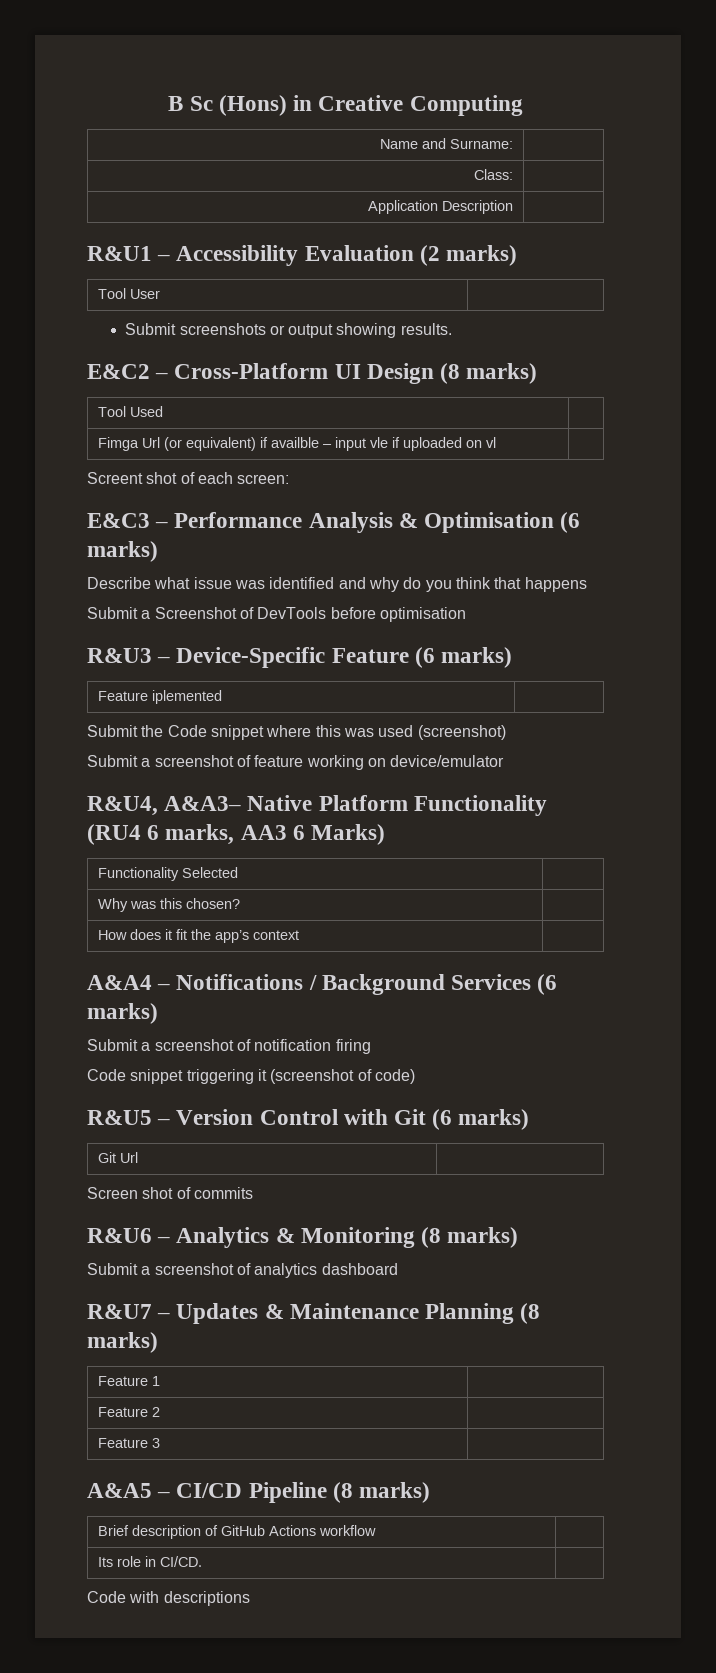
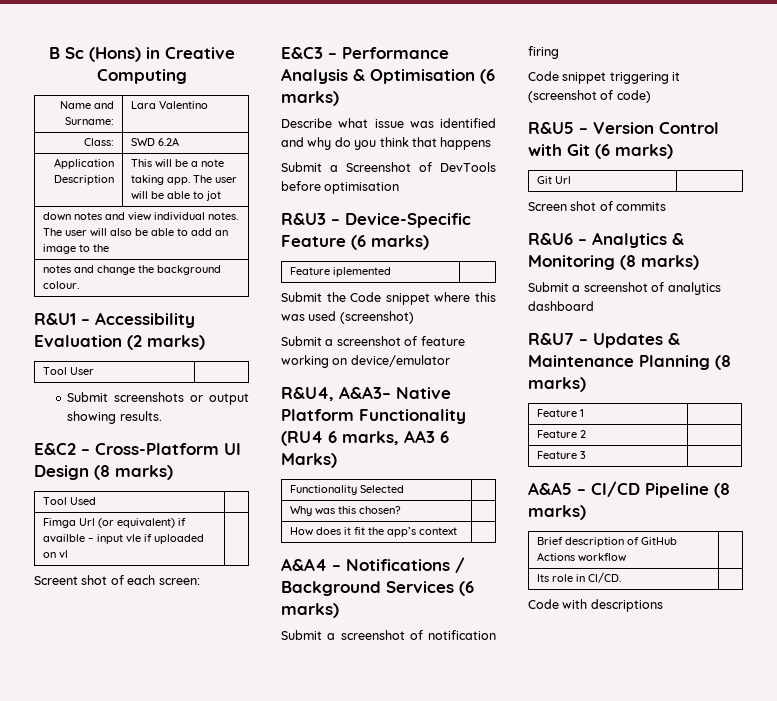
- Name and Surname: |
+ Name and Surname: | Lara Valentino
- Class: |
+ Class: | SWD 6.2A
- Application Description |
+ Application Description | This will be a note taking app. The user will be able to jot
+ down notes and view individual notes. The user will also be able to add an image to the
+ notes and change the background colour.

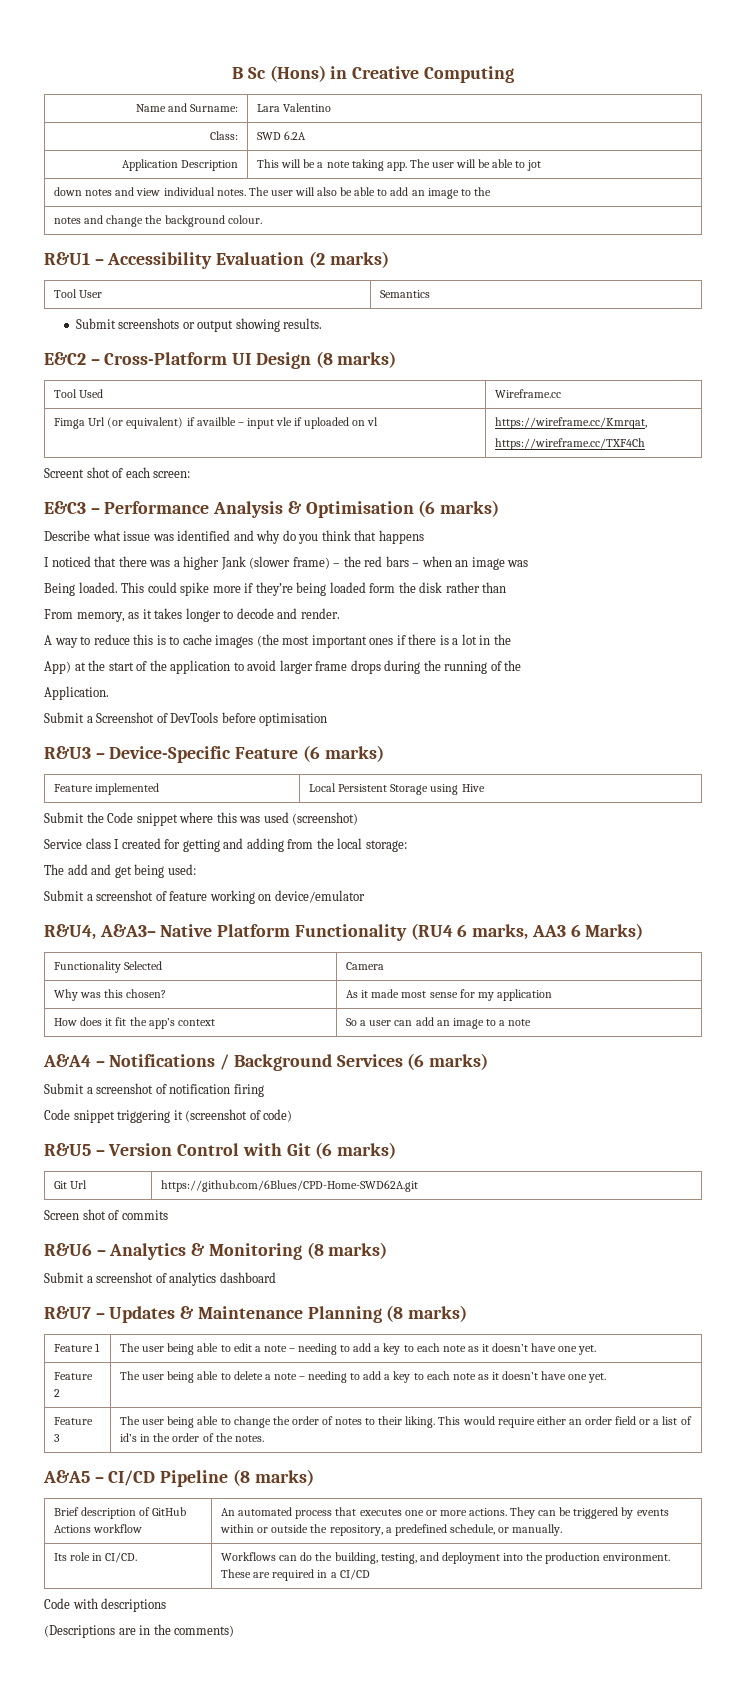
- Tool User |
+ Tool User | Semantics
- Tool Used |
+ Tool Used | Wireframe.cc
- Fimga Url (or equivalent) if availble – input vle if uploaded on vl |
+ Fimga Url (or equivalent) if availble – input vle if uploaded on vl | https://wireframe.cc/Kmrqat,
+ https://wireframe.cc/TXF4Ch
+ I noticed that there was a higher Jank (slower frame) – the red bars – when an image was
+ Being loaded. This could spike more if they’re being loaded form the disk rather than
+ From memory, as it takes longer to decode and render.
+ A way to reduce this is to cache images (the most important ones if there is a lot in the
+ App) at the start of the application to avoid larger frame drops during the running of the
+ Application.
- Feature iplemented |
+ Feature implemented | Local Persistent Storage using Hive
+ Service class I created for getting and adding from the local storage:
+ The add and get being used:
- Functionality Selected |
+ Functionality Selected | Camera
- Why was this chosen? |
+ Why was this chosen? | As it made most sense for my application
- How does it fit the app’s context |
+ How does it fit the app’s context | So a user can add an image to a note
- Git Url |
+ Git Url | https://github.com/6Blues/CPD-Home-SWD62A.git
- Feature 1 |
- Feature 2 |
- Feature 3 |
+ Feature 1 | The user being able to edit a note – needing to add a key to each note as it doesn’t have one yet.
+ Feature 2 | The user being able to delete a note – needing to add a key to each note as it doesn’t have one yet.
+ Feature 3 | The user being able to change the order of notes to their liking. This would require either an order field or a list of id’s in the order of the notes.
- Brief description of GitHub Actions workflow |
- Its role in CI/CD. |
+ Brief description of GitHub Actions workflow | An automated process that executes one or more actions. They can be triggered by events within or outside the repository, a predefined schedule, or manually.
+ Its role in CI/CD. | Workflows can do the building, testing, and deployment into the production environment. These are required in a CI/CD
  Code with descriptions
+ (Descriptions are in the comments)

